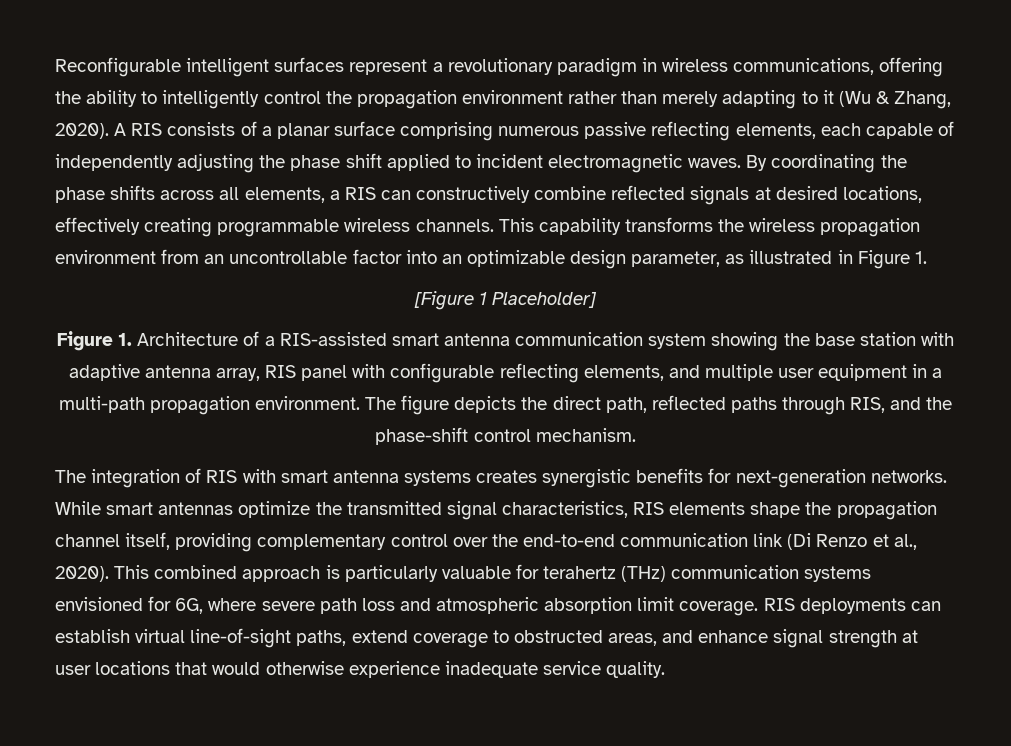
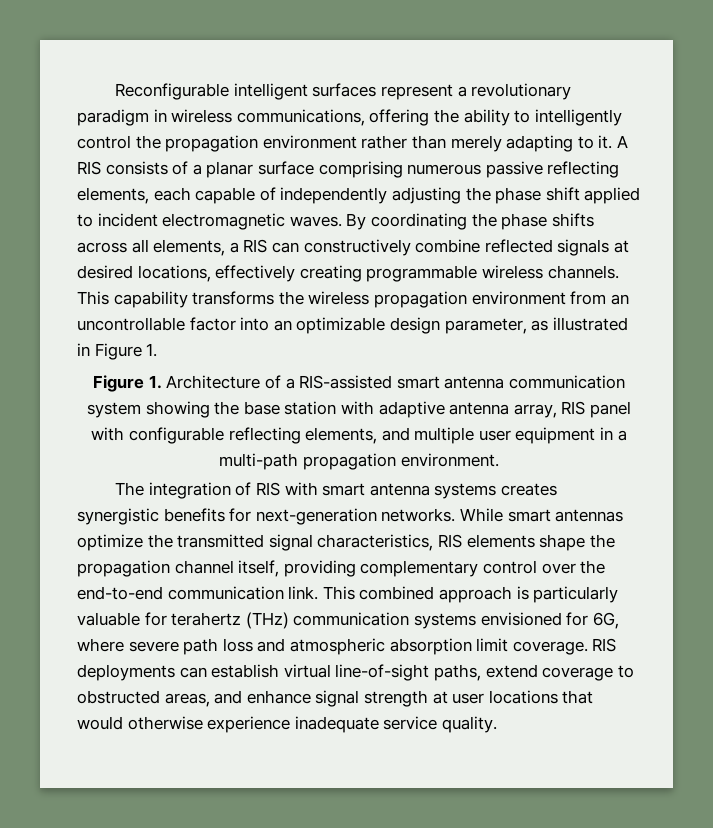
- Reconfigurable intelligent surfaces represent a revolutionary paradigm in wireless communications, offering the ability to intelligently control the propagation environment rather than merely adapting to it (Wu & Zhang, 2020).
+ Reconfigurable intelligent surfaces represent a revolutionary paradigm in wireless communications, offering the ability to intelligently control the propagation environment rather than merely adapting to it.
- [Figure 1 Placeholder]
- The figure depicts the direct path, reflected paths through RIS, and the phase-shift control mechanism.
- While smart antennas optimize the transmitted signal characteristics, RIS elements shape the propagation channel itself, providing complementary control over the end-to-end communication link (Di Renzo et al., 2020).
+ While smart antennas optimize the transmitted signal characteristics, RIS elements shape the propagation channel itself, providing complementary control over the end-to-end communication link.

